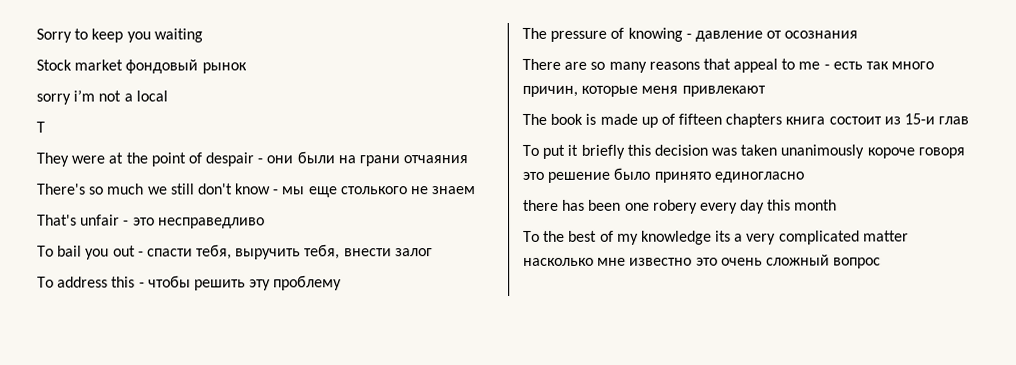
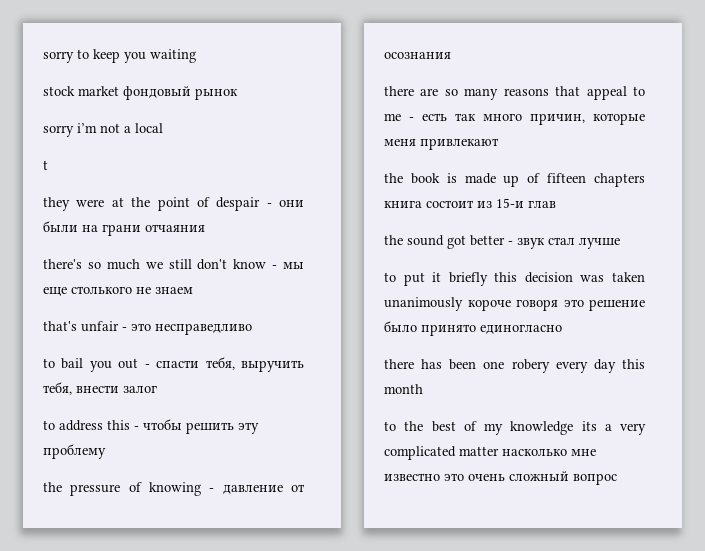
- Sorry to keep you waiting
+ sorry to keep you waiting
- Stock market фондовый рынок
+ stock market фондовый рынок
- T
- They were at the point of despair - они были на грани отчаяния
+ t
+ they were at the point of despair - они были на грани отчаяния
- There's so much we still don't know - мы еще столького не знаем
+ there's so much we still don't know - мы еще столького не знаем
- That's unfair - это несправедливо
+ that's unfair - это несправедливо
- To bail you out - спасти тебя, выручить тебя, внести залог
+ to bail you out - спасти тебя, выручить тебя, внести залог
- To address this - чтобы решить эту проблему
+ to address this - чтобы решить эту проблему
- The pressure of knowing - давление от осознания
+ the pressure of knowing - давление от осознания
- There are so many reasons that appeal to me - есть так много причин, которые меня привлекают
+ there are so many reasons that appeal to me - есть так много причин, которые меня привлекают
- The book is made up of fifteen chapters книга состоит из 15-и глав
+ the book is made up of fifteen chapters книга состоит из 15-и глав
- To put it briefly this decision was taken unanimously короче говоря это решение было принято единогласно
+ the sound got better - звук стал лучше
+ to put it briefly this decision was taken unanimously короче говоря это решение было принято единогласно
- To the best of my knowledge its a very complicated matter насколько мне известно это очень сложный вопрос
+ to the best of my knowledge its a very complicated matter насколько мне известно это очень сложный вопрос

